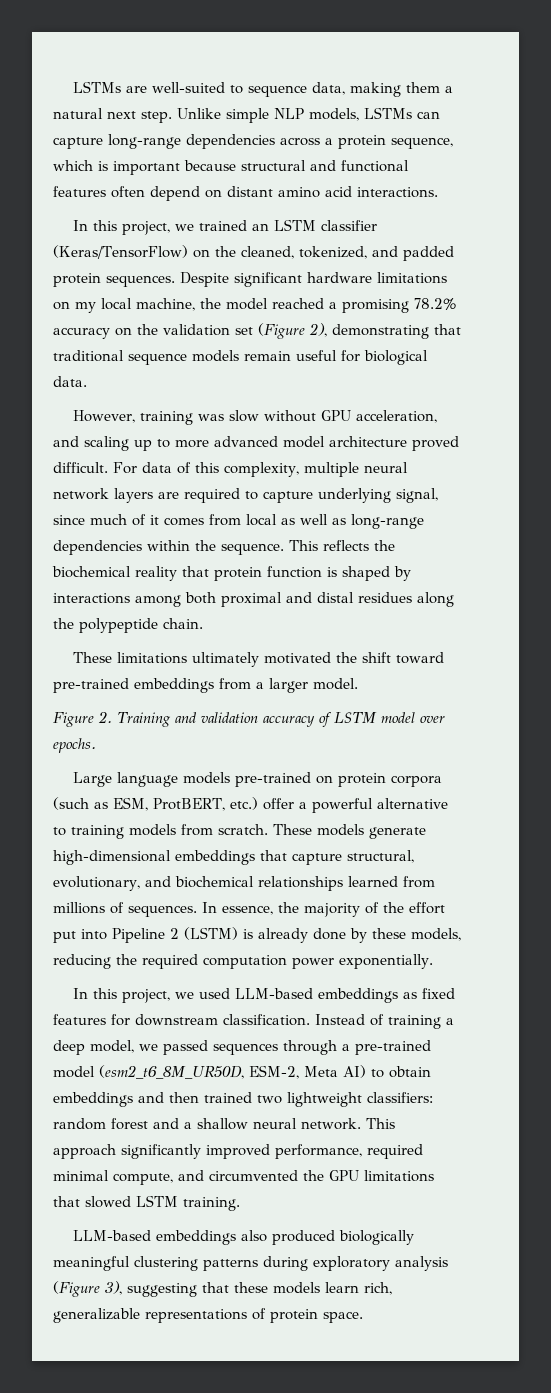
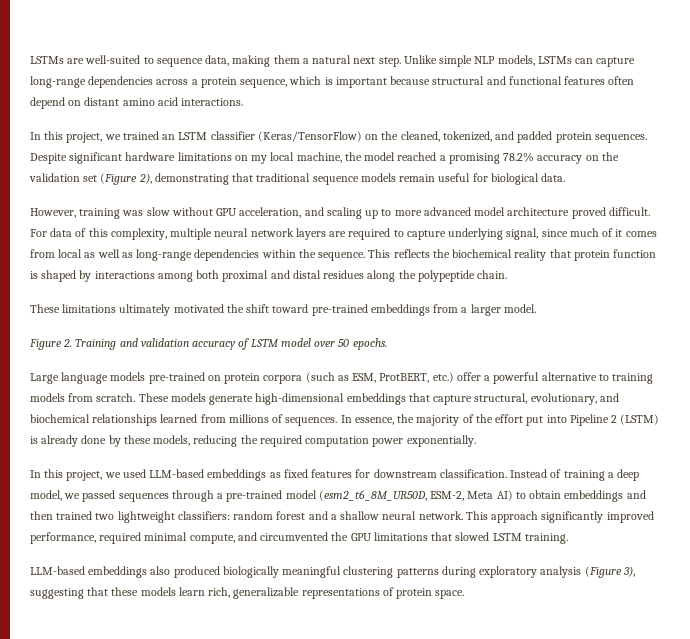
- Figure 2. Training and validation accuracy of LSTM model over epochs.
+ Figure 2. Training and validation accuracy of LSTM model over 50 epochs.

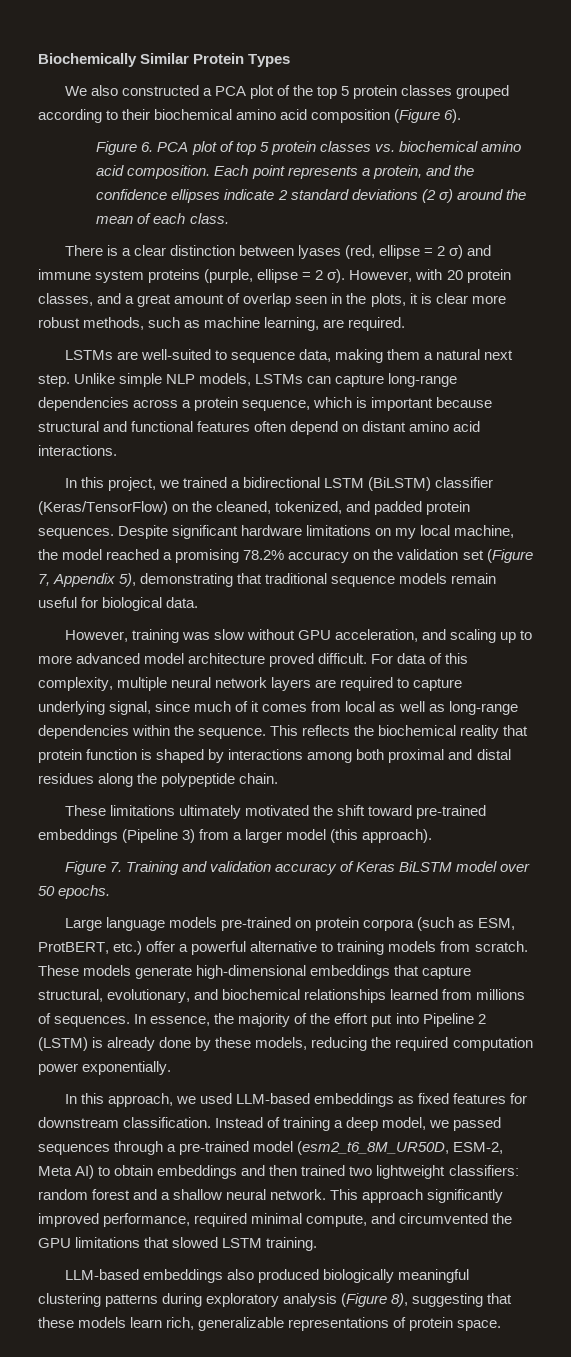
+ Biochemically Similar Protein Types
+ We also constructed a PCA plot of the top 5 protein classes grouped according to their biochemical amino acid composition (Figure 6).
+ Figure 6. PCA plot of top 5 protein classes vs. biochemical amino acid composition. Each point represents a protein, and the confidence ellipses indicate 2 standard deviations (2 σ) around the mean of each class.
+ There is a clear distinction between lyases (red, ellipse = 2 σ) and immune system proteins (purple, ellipse = 2 σ). However, with 20 protein classes, and a great amount of overlap seen in the plots, it is clear more robust methods, such as machine learning, are required.
- In this project, we trained an LSTM classifier (Keras/TensorFlow) on the cleaned, tokenized, and padded protein sequences.
+ In this project, we trained a bidirectional LSTM (BiLSTM) classifier (Keras/TensorFlow) on the cleaned, tokenized, and padded protein sequences.
- Despite significant hardware limitations on my local machine, the model reached a promising 78.2% accuracy on the validation set (Figure 2), demonstrating that traditional sequence models remain useful for biological data.
+ Despite significant hardware limitations on my local machine, the model reached a promising 78.2% accuracy on the validation set (Figure 7, Appendix 5), demonstrating that traditional sequence models remain useful for biological data.
- These limitations ultimately motivated the shift toward pre-trained embeddings from a larger model.
- Figure 2. Training and validation accuracy of LSTM model over 50 epochs.
+ These limitations ultimately motivated the shift toward pre-trained embeddings (Pipeline 3) from a larger model (this approach).
+ Figure 7. Training and validation accuracy of Keras BiLSTM model over 50 epochs.
- In this project, we used LLM-based embeddings as fixed features for downstream classification.
+ In this approach, we used LLM-based embeddings as fixed features for downstream classification.
- LLM-based embeddings also produced biologically meaningful clustering patterns during exploratory analysis (Figure 3), suggesting that these models learn rich, generalizable representations of protein space.
+ LLM-based embeddings also produced biologically meaningful clustering patterns during exploratory analysis (Figure 8), suggesting that these models learn rich, generalizable representations of protein space.

